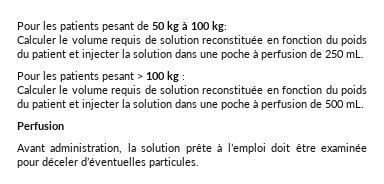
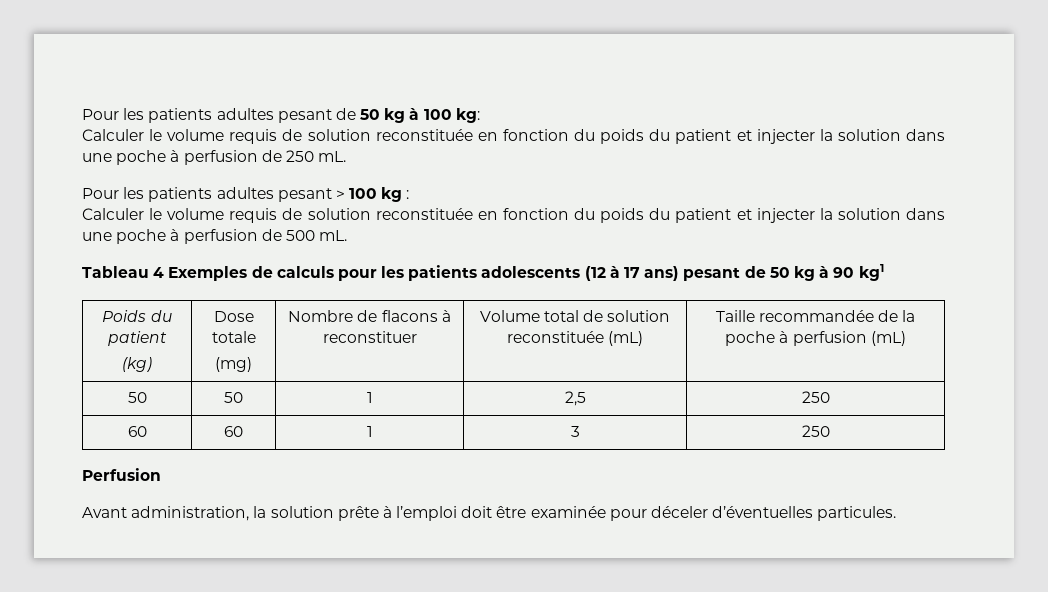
- Pour les patients pesant de 50 kg à 100 kg:
+ Pour les patients adultes pesant de 50 kg à 100 kg:
- Pour les patients pesant > 100 kg :
+ Pour les patients adultes pesant > 100 kg :
+ Tableau 4 Exemples de calculs pour les patients adolescents (12 à 17 ans) pesant de 50 kg à 90 kg1
+ Poids du patient
+ (kg) | Dose totale
+ (mg) | Nombre de flacons à reconstituer | Volume total de solution reconstituée (mL) | Taille recommandée de la poche à perfusion (mL)
+ 50 | 50 | 1 | 2,5 | 250
+ 60 | 60 | 1 | 3 | 250

